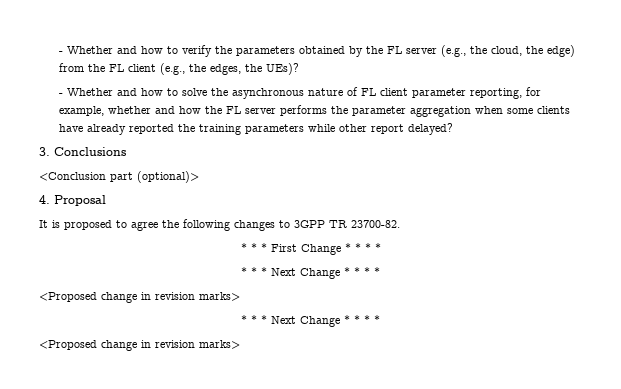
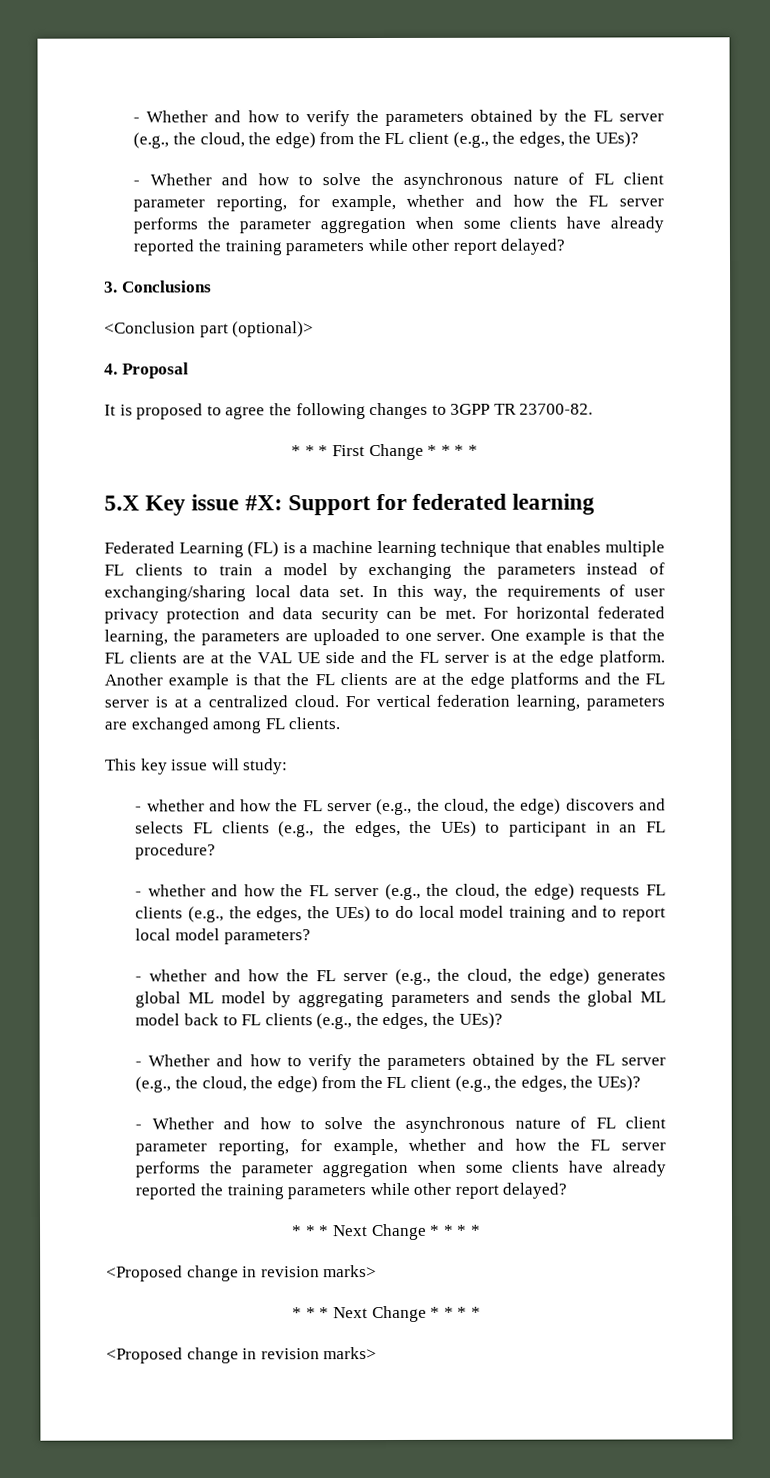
+ 5.X Key issue #X: Support for federated learning
+ Federated Learning (FL) is a machine learning technique that enables multiple FL clients to train a model by exchanging the parameters instead of exchanging/sharing local data set. In this way, the requirements of user privacy protection and data security can be met. For horizontal federated learning, the parameters are uploaded to one server. One example is that the FL clients are at the VAL UE side and the FL server is at the edge platform. Another example is that the FL clients are at the edge platforms and the FL server is at a centralized cloud. For vertical federation learning, parameters are exchanged among FL clients.
+ This key issue will study:
+ - whether and how the FL server (e.g., the cloud, the edge) discovers and selects FL clients (e.g., the edges, the UEs) to participant in an FL procedure?
+ - whether and how the FL server (e.g., the cloud, the edge) requests FL clients (e.g., the edges, the UEs) to do local model training and to report local model parameters?
+ - whether and how the FL server (e.g., the cloud, the edge) generates global ML model by aggregating parameters and sends the global ML model back to FL clients (e.g., the edges, the UEs)?
+ - Whether and how to verify the parameters obtained by the FL server (e.g., the cloud, the edge) from the FL client (e.g., the edges, the UEs)?
+ - Whether and how to solve the asynchronous nature of FL client parameter reporting, for example, whether and how the FL server performs the parameter aggregation when some clients have already reported the training parameters while other report delayed?

